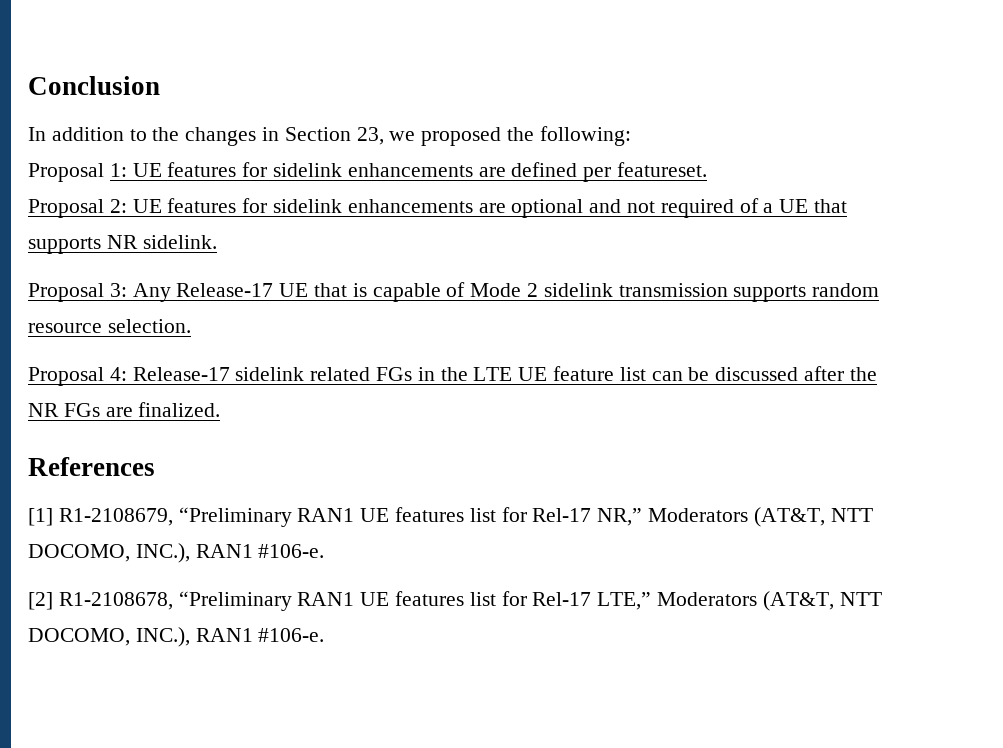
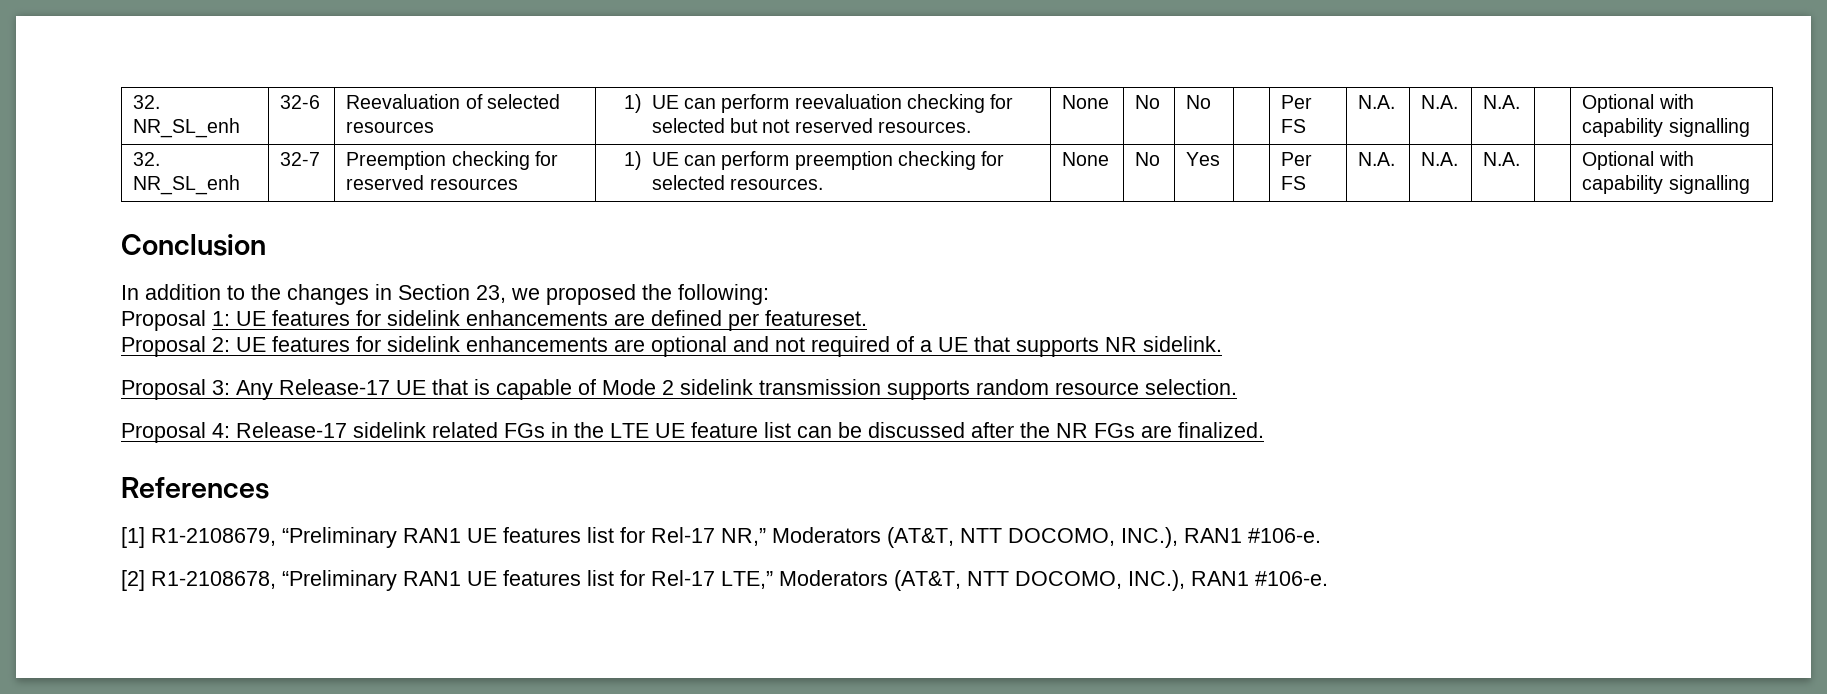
+ 32. NR_SL_enh | 32-6 | Reevaluation of selected resources | 1) UE can perform reevaluation checking for selected but not reserved resources. | None | No | No | | Per FS | N.A. | N.A. | N.A. | | Optional with capability signalling
+ 32. NR_SL_enh | 32-7 | Preemption checking for reserved resources | 1) UE can perform preemption checking for selected resources. | None | No | Yes | | Per FS | N.A. | N.A. | N.A. | | Optional with capability signalling

